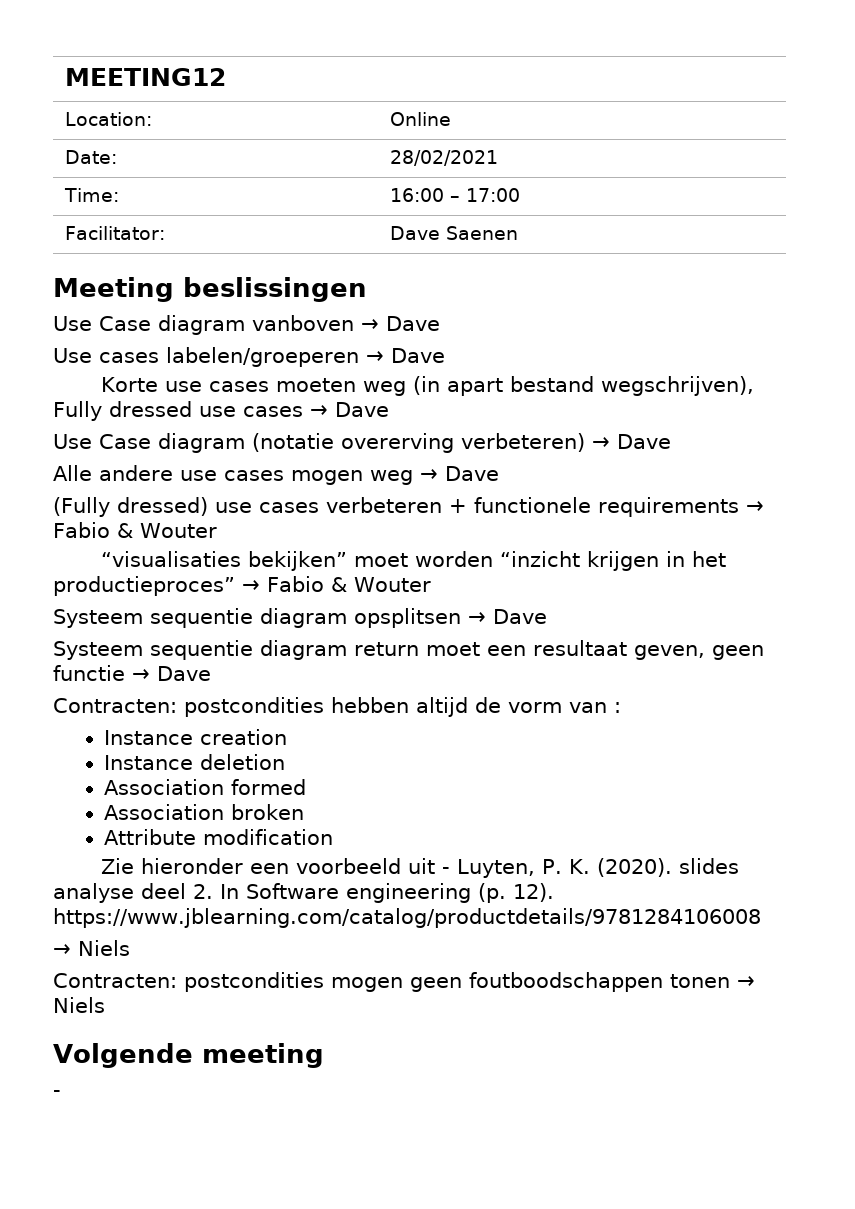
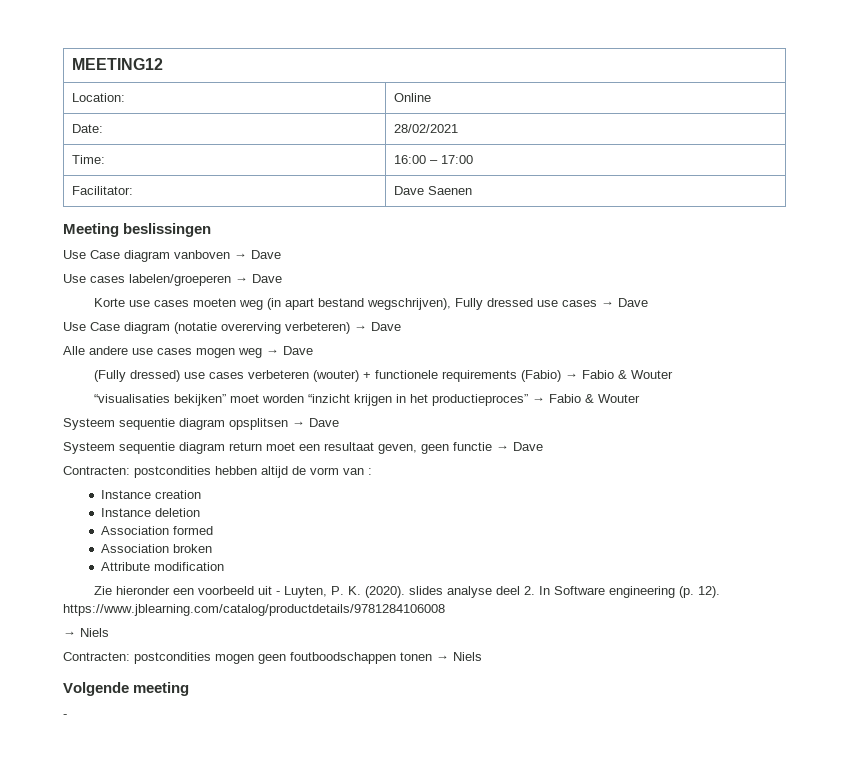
- (Fully dressed) use cases verbeteren + functionele requirements → Fabio & Wouter
+ (Fully dressed) use cases verbeteren (wouter) + functionele requirements (Fabio) → Fabio & Wouter

